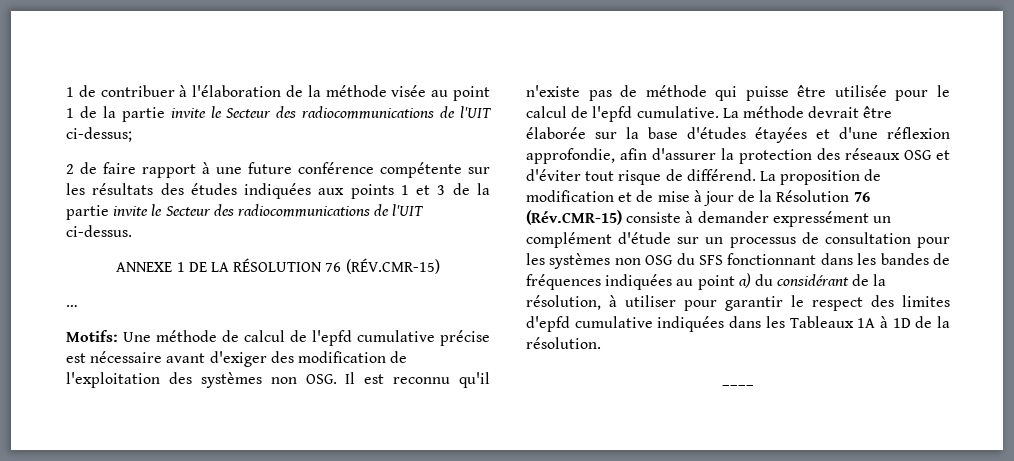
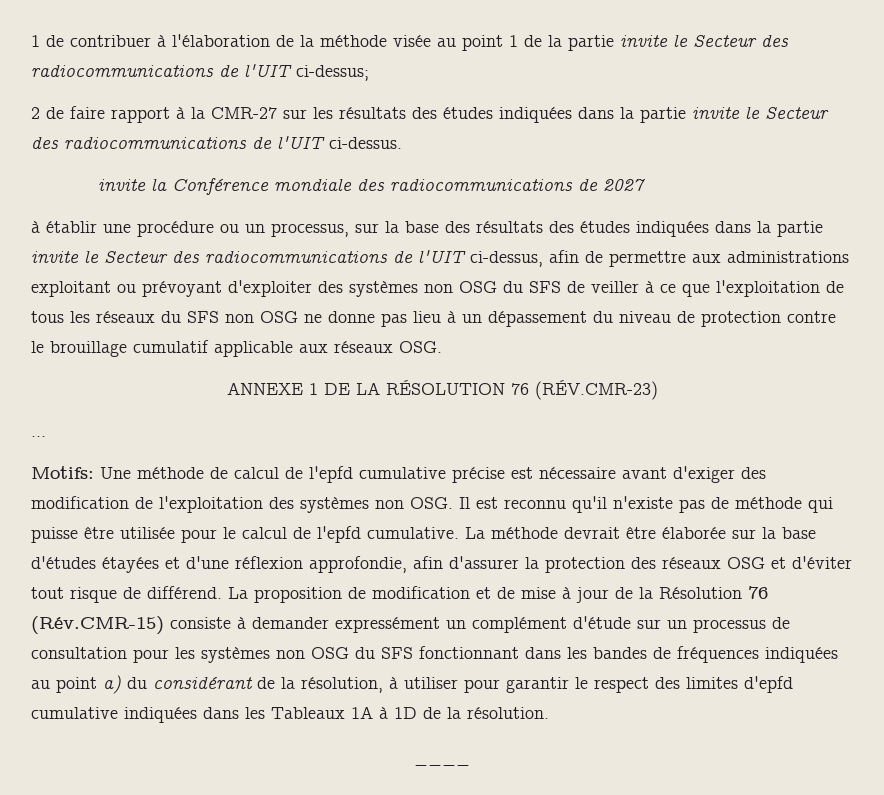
- 2 de faire rapport à une future conférence compétente sur les résultats des études indiquées aux points 1 et 3 de la partie invite le Secteur des radiocommunications de l'UIT ci-dessus.
+ 2 de faire rapport à la CMR-27 sur les résultats des études indiquées dans la partie invite le Secteur des radiocommunications de l'UIT ci-dessus.
+ invite la Conférence mondiale des radiocommunications de 2027
+ à établir une procédure ou un processus, sur la base des résultats des études indiquées dans la partie invite le Secteur des radiocommunications de l'UIT ci-dessus, afin de permettre aux administrations exploitant ou prévoyant d'exploiter des systèmes non OSG du SFS de veiller à ce que l'exploitation de tous les réseaux du SFS non OSG ne donne pas lieu à un dépassement du niveau de protection contre le brouillage cumulatif applicable aux réseaux OSG.
- ANNEXE 1 DE LA RÉSOLUTION 76 (RÉV.CMR-15)
+ ANNEXE 1 DE LA RÉSOLUTION 76 (RÉV.CMR-23)

